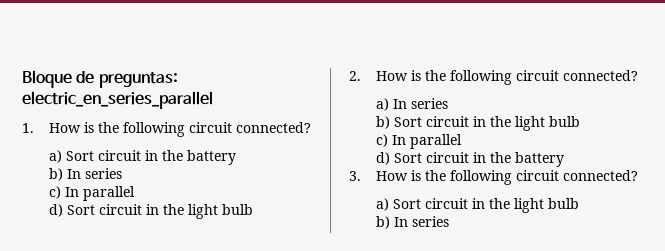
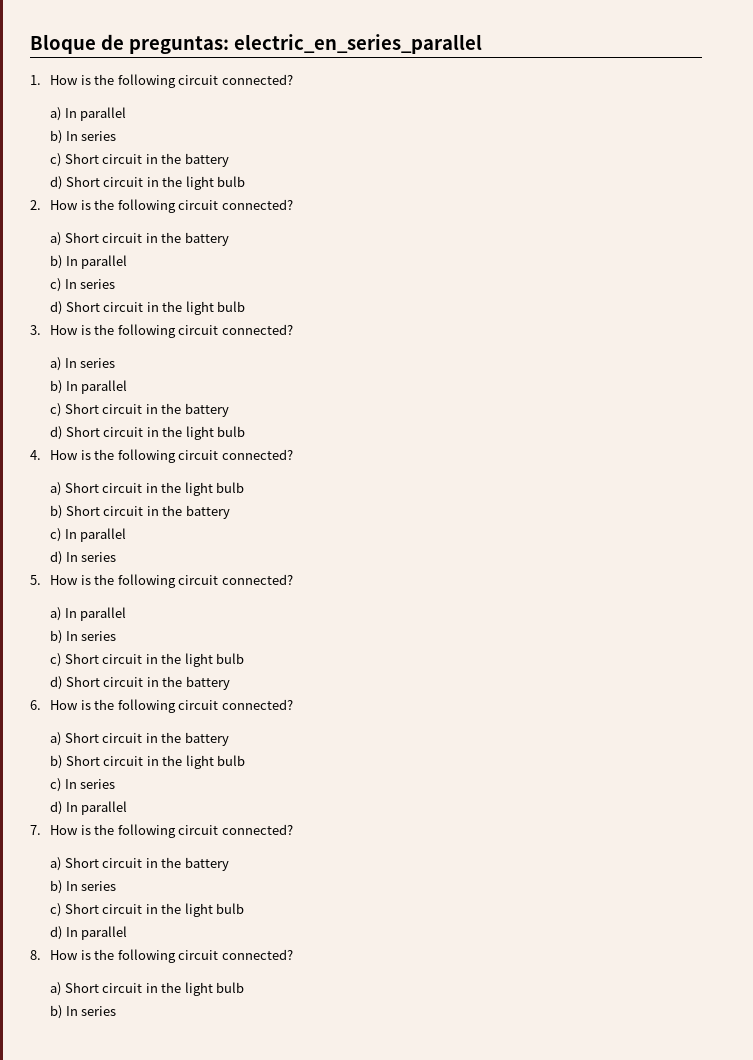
  1. How is the following circuit connected?
- a) Sort circuit in the battery
+ a) In parallel
  b) In series
- c) In parallel
- d) Sort circuit in the light bulb
+ c) Short circuit in the battery
+ d) Short circuit in the light bulb
  2. How is the following circuit connected?
+ a) Short circuit in the battery
+ b) In parallel
+ c) In series
+ d) Short circuit in the light bulb
+ 3. How is the following circuit connected?
  a) In series
- b) Sort circuit in the light bulb
+ b) In parallel
+ c) Short circuit in the battery
+ d) Short circuit in the light bulb
+ 4. How is the following circuit connected?
+ a) Short circuit in the light bulb
+ b) Short circuit in the battery
  c) In parallel
- d) Sort circuit in the battery
- 3. How is the following circuit connected?
- a) Sort circuit in the light bulb
+ d) In series
+ 5. How is the following circuit connected?
+ a) In parallel
+ b) In series
+ c) Short circuit in the light bulb
+ d) Short circuit in the battery
+ 6. How is the following circuit connected?
+ a) Short circuit in the battery
+ b) Short circuit in the light bulb
+ c) In series
+ d) In parallel
+ 7. How is the following circuit connected?
+ a) Short circuit in the battery
+ b) In series
+ c) Short circuit in the light bulb
+ d) In parallel
+ 8. How is the following circuit connected?
+ a) Short circuit in the light bulb

